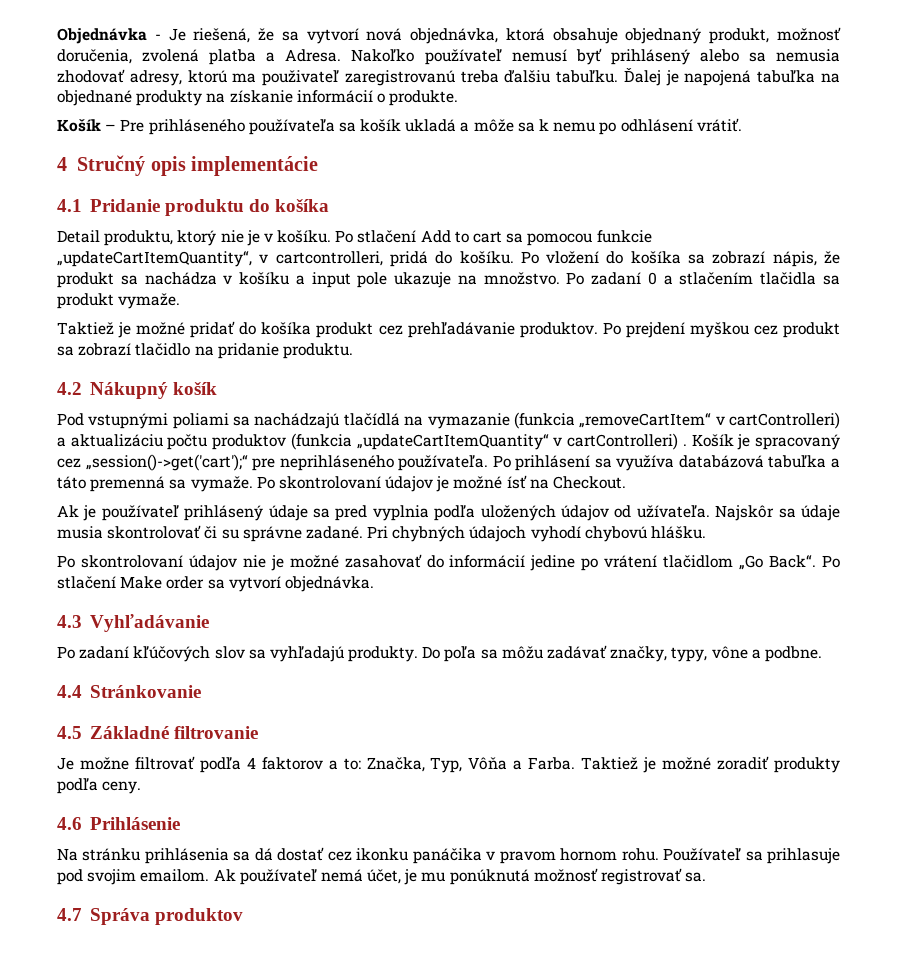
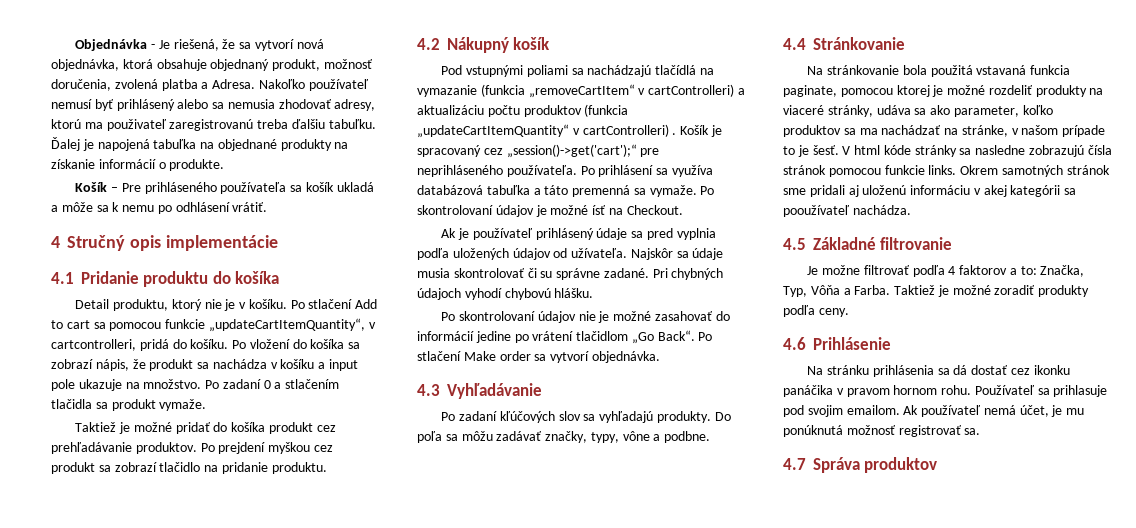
+ Na stránkovanie bola použitá vstavaná funkcia paginate, pomocou ktorej je možné rozdeliť produkty na viaceré stránky, udáva sa ako parameter, koľko produktov sa ma nachádzať na stránke, v našom prípade to je šesť. V html kóde stránky sa nasledne zobrazujú čísla stránok pomocou funkcie links. Okrem samotných stránok sme pridali aj uloženú informáciu v akej kategórii sa pooužívateľ nachádza.

